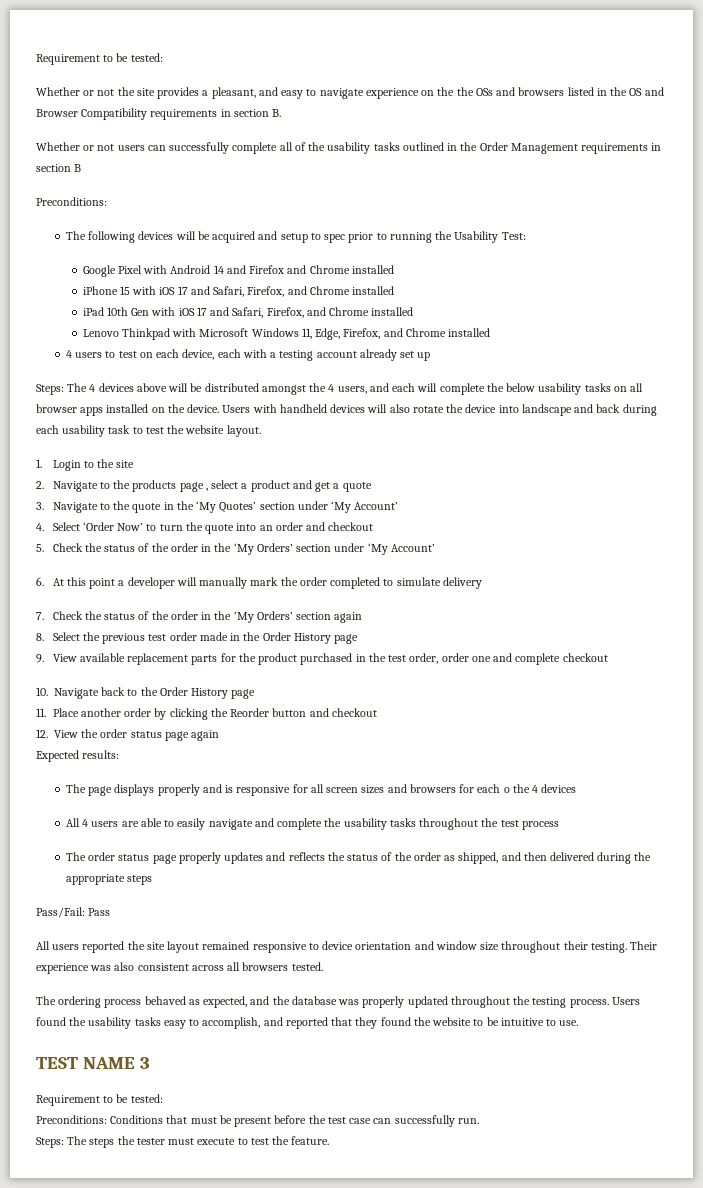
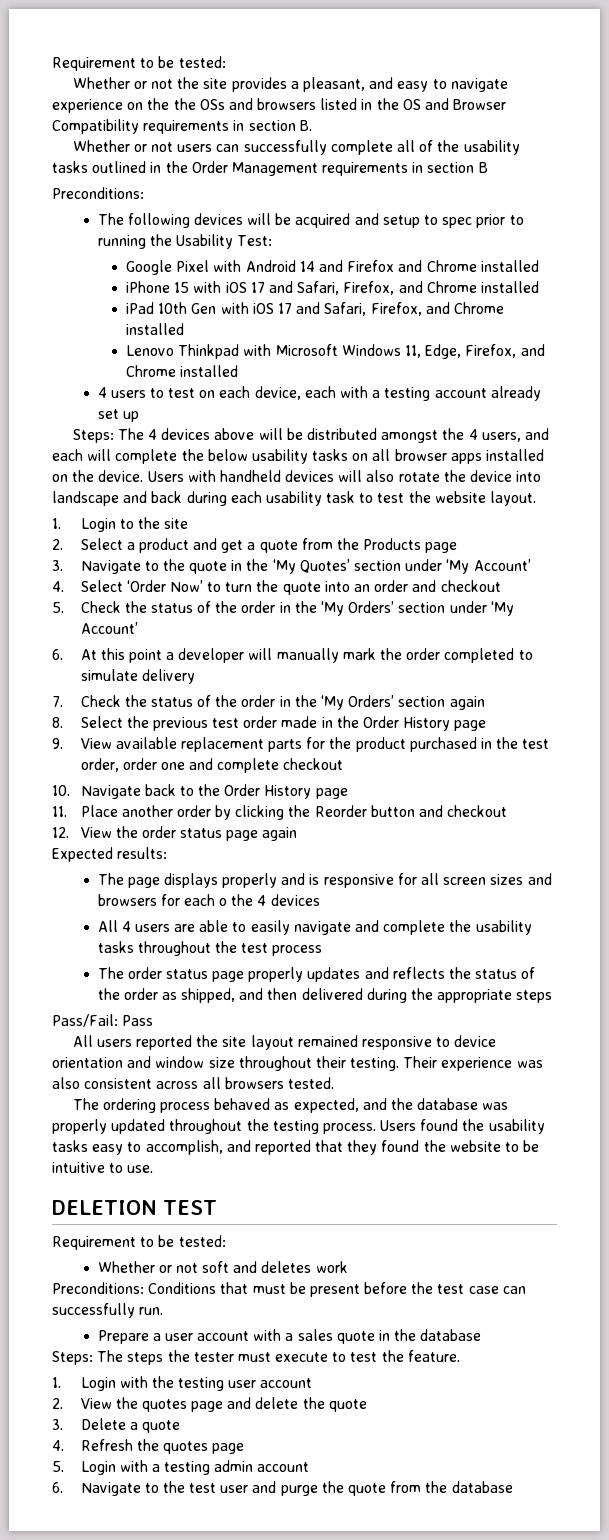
- 2. Navigate to the products page , select a product and get a quote
+ 2. Select a product and get a quote from the Products page
- TEST NAME 3
+ DELETION TEST
  Requirement to be tested:
+ Whether or not soft and deletes work
+ Prepare a user account with a sales quote in the database
+ 1. Login with the testing user account
+ 2. View the quotes page and delete the quote
+ 3. Delete a quote
+ 4. Refresh the quotes page
+ 5. Login with a testing admin account
+ 6. Navigate to the test user and purge the quote from the database

